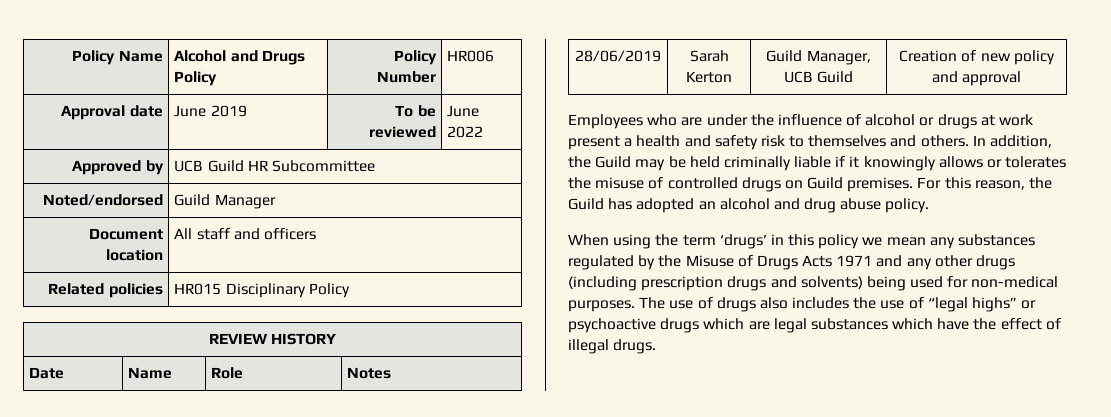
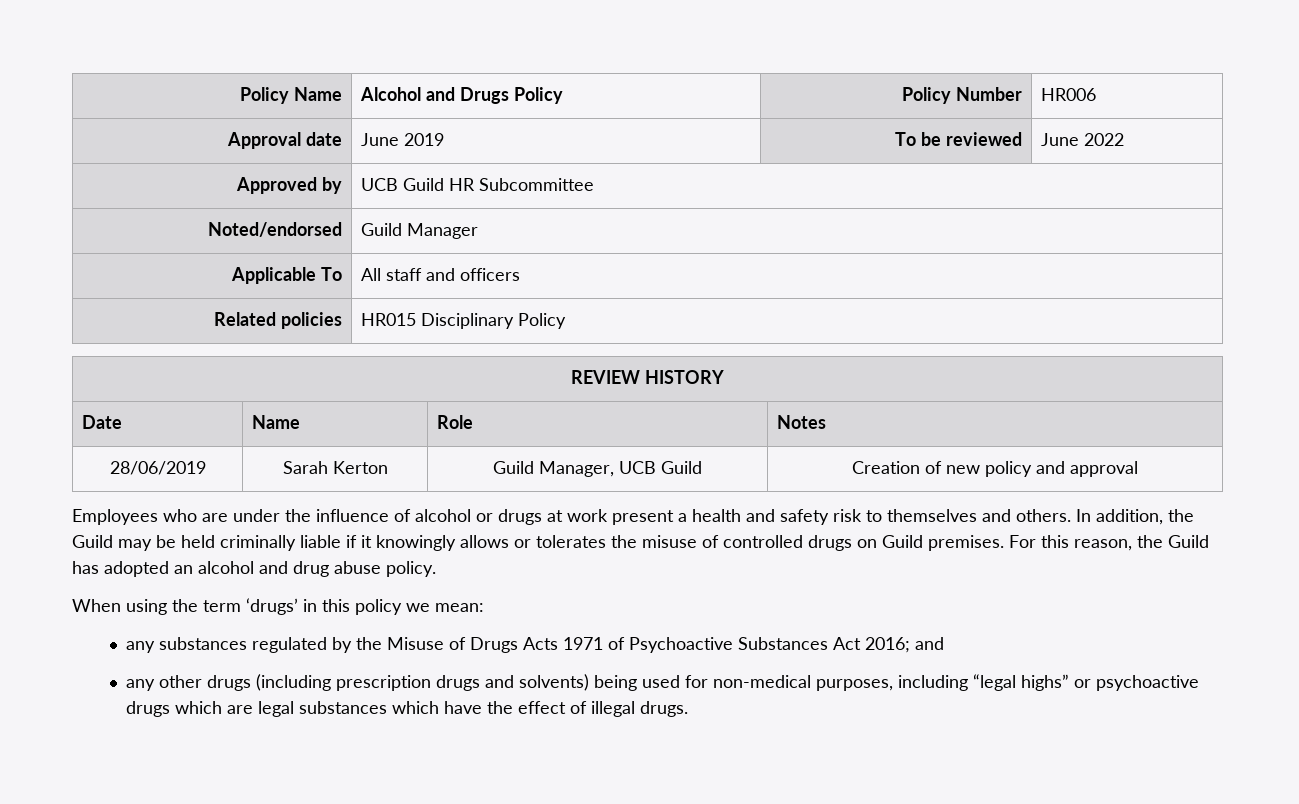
- Document location | All staff and officers
+ Applicable To | All staff and officers
- When using the term ‘drugs’ in this policy we mean any substances regulated by the Misuse of Drugs Acts 1971 and any other drugs (including prescription drugs and solvents) being used for non-medical purposes. The use of drugs also includes the use of “legal highs” or psychoactive drugs which are legal substances which have the effect of illegal drugs.
+ When using the term ‘drugs’ in this policy we mean:
+ any substances regulated by the Misuse of Drugs Acts 1971 of Psychoactive Substances Act 2016; and
+ any other drugs (including prescription drugs and solvents) being used for non-medical purposes, including “legal highs” or psychoactive drugs which are legal substances which have the effect of illegal drugs.

